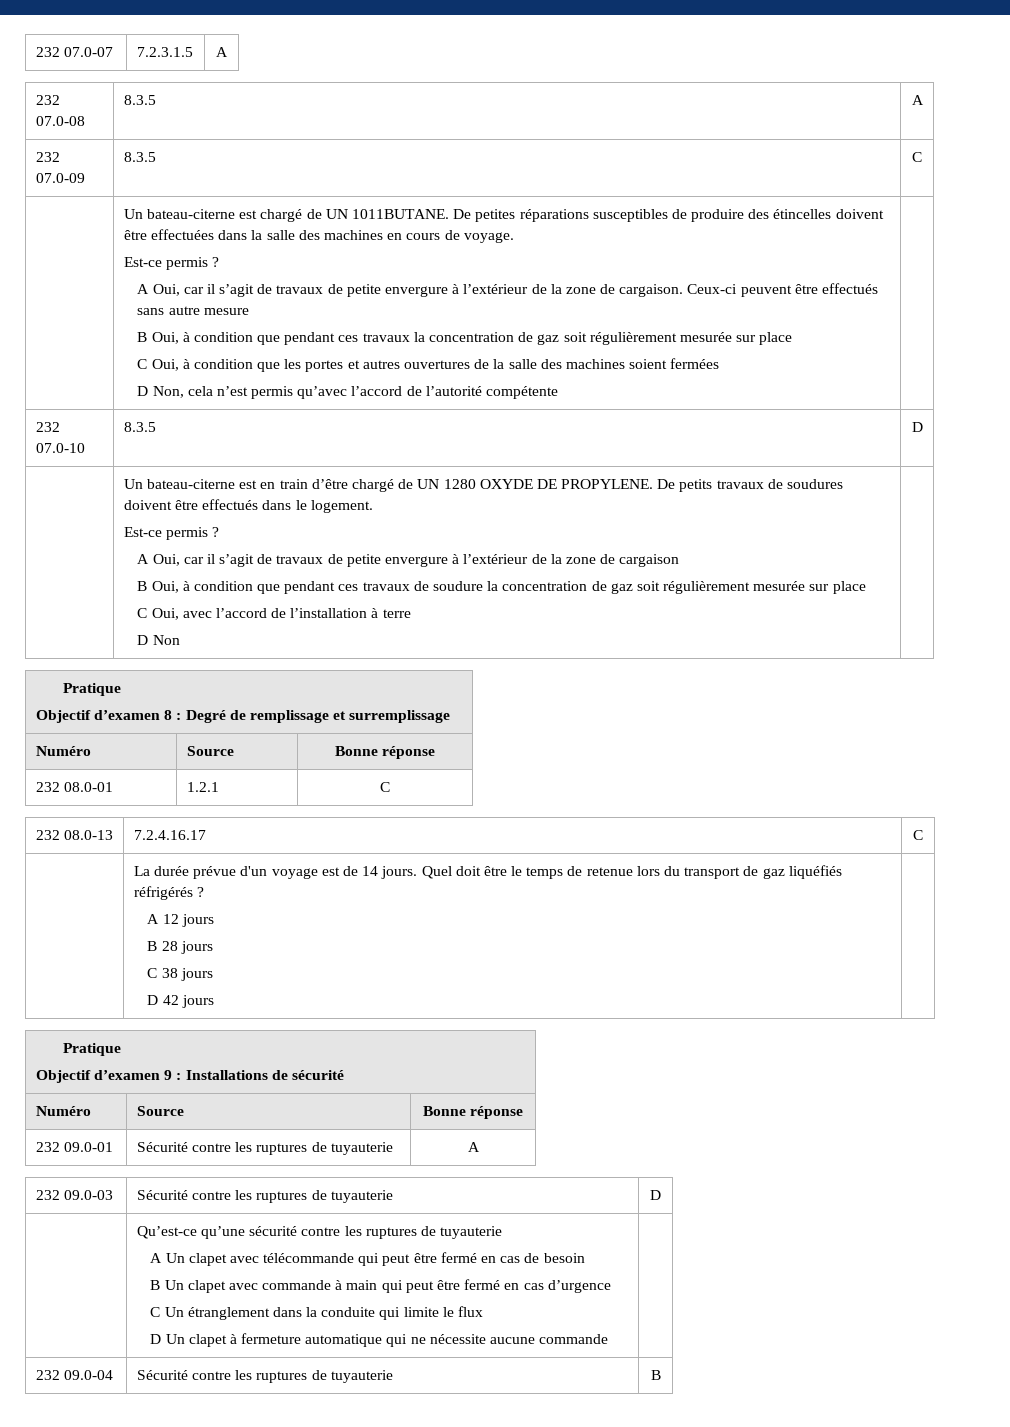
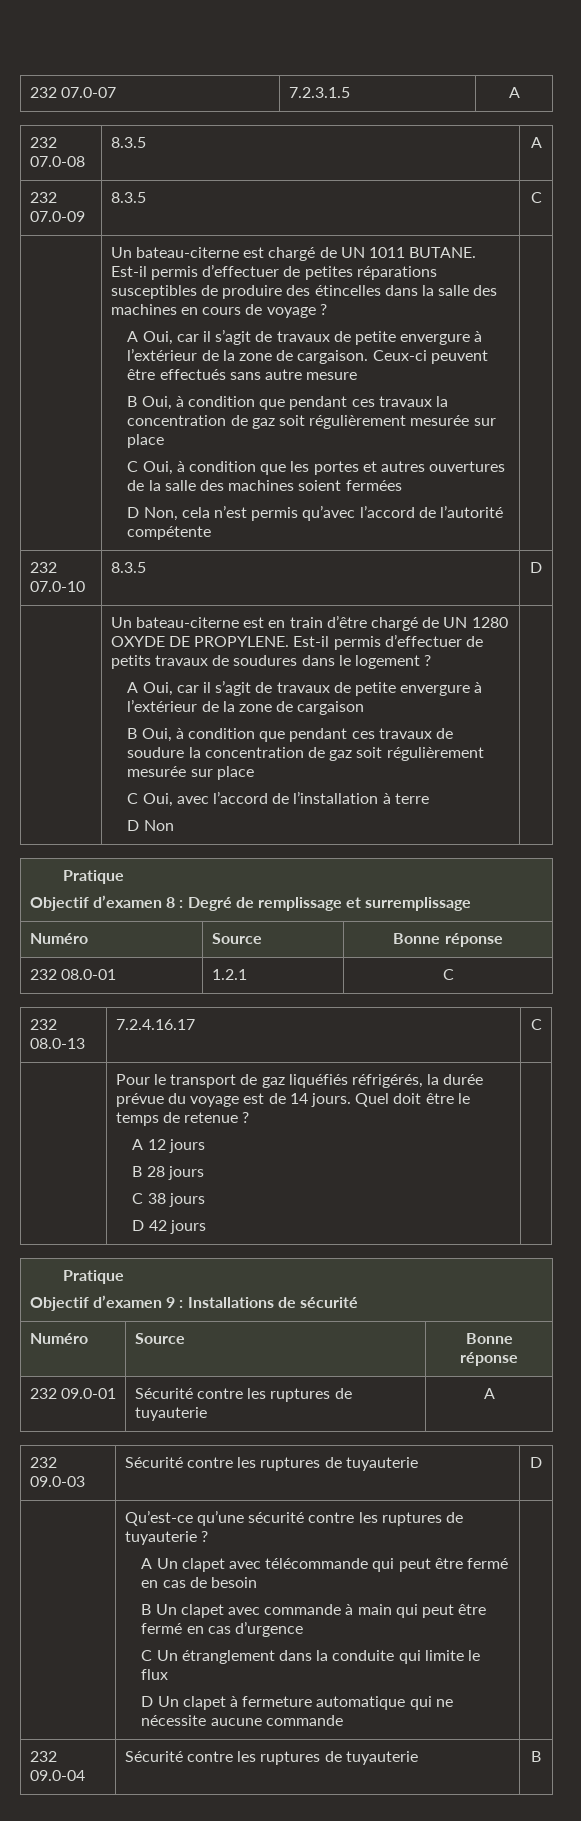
- Un bateau-citerne est chargé de UN 1011BUTANE. De petites réparations susceptibles de produire des étincelles doivent être effectuées dans la salle des machines en cours de voyage.
- Est-ce permis ?
+ Un bateau-citerne est chargé de UN 1011 BUTANE. Est-il permis d’effectuer de petites réparations susceptibles de produire des étincelles dans la salle des machines en cours de voyage ?
- De petits travaux de soudures doivent être effectués dans le logement.
- Est-ce permis ?
+ Est-il permis d’effectuer de petits travaux de soudures dans le logement ?
- | La durée prévue d'un voyage est de 14 jours. Quel doit être le temps de retenue lors du transport de gaz liquéfiés réfrigérés ?
+ | Pour le transport de gaz liquéfiés réfrigérés, la durée prévue du voyage est de 14 jours. Quel doit être le temps de retenue ?
- Qu’est-ce qu’une sécurité contre les ruptures de tuyauterie
+ Qu’est-ce qu’une sécurité contre les ruptures de tuyauterie ?

